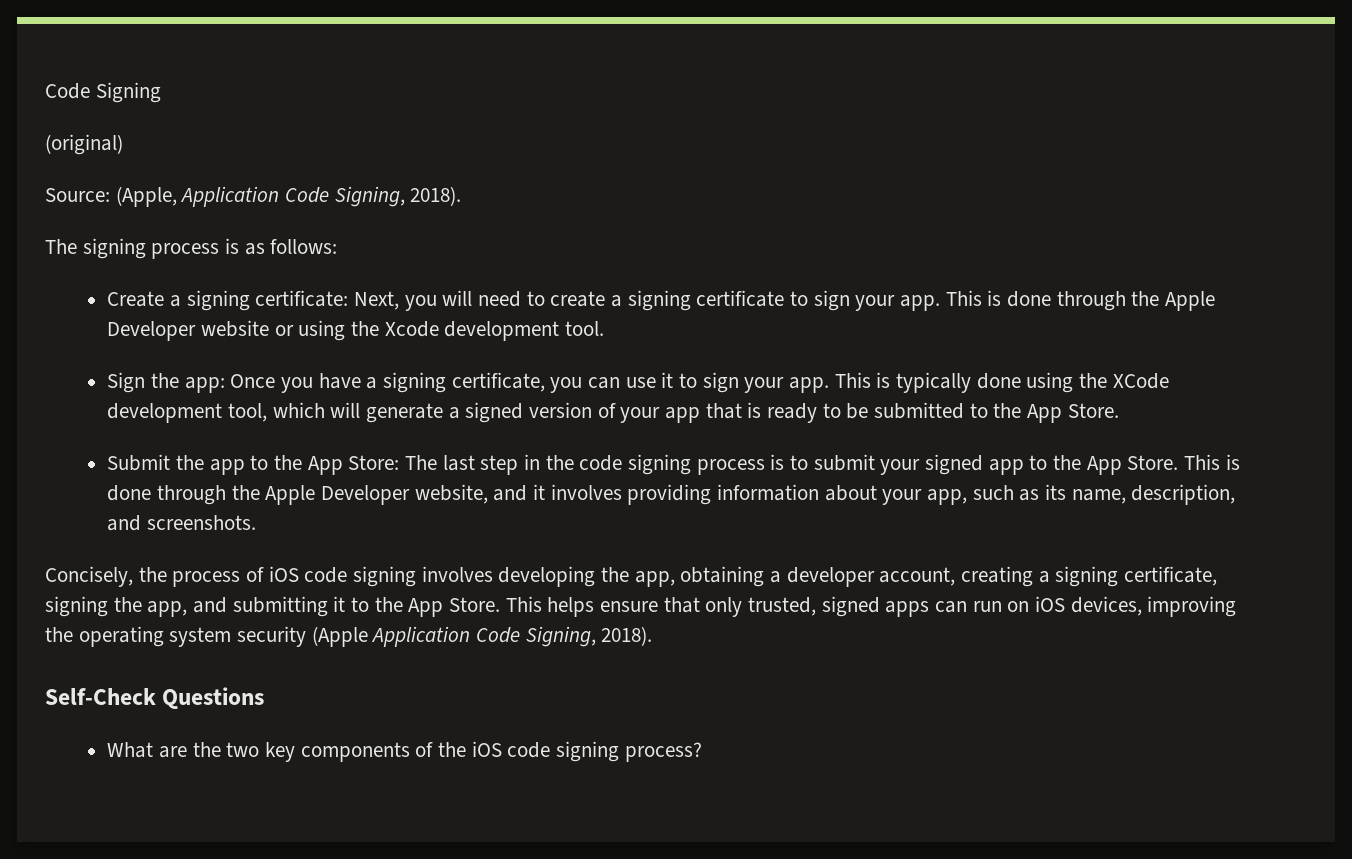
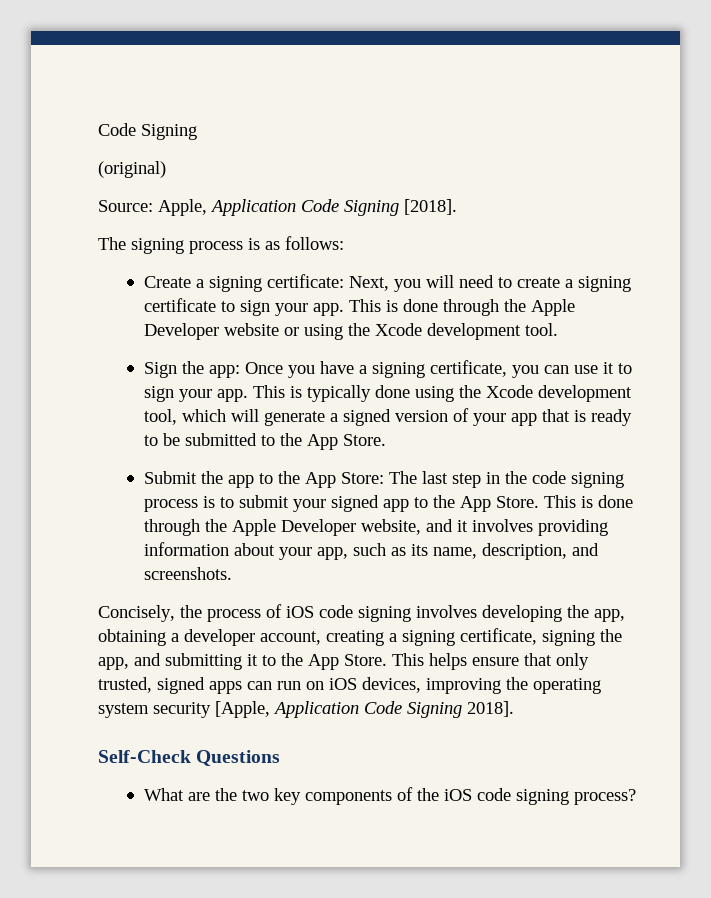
- Source: (Apple, Application Code Signing, 2018).
+ Source: Apple, Application Code Signing [2018].
- This is typically done using the XCode development tool, which will generate a signed version of your app that is ready to be submitted to the App Store.
+ This is typically done using the Xcode development tool, which will generate a signed version of your app that is ready to be submitted to the App Store.
- This helps ensure that only trusted, signed apps can run on iOS devices, improving the operating system security (Apple Application Code Signing, 2018).
+ This helps ensure that only trusted, signed apps can run on iOS devices, improving the operating system security [Apple, Application Code Signing 2018].

